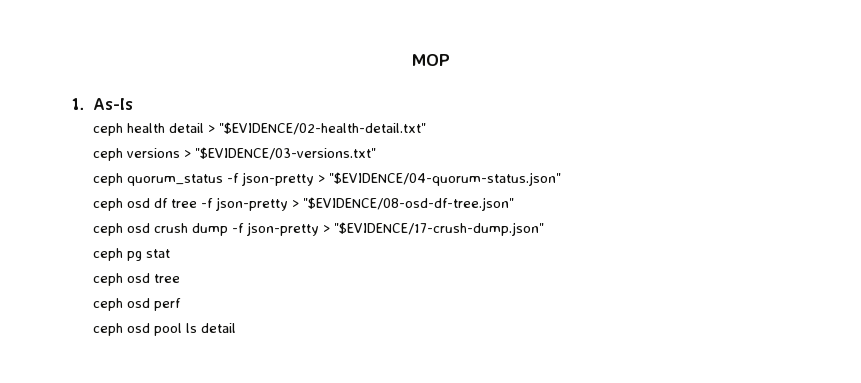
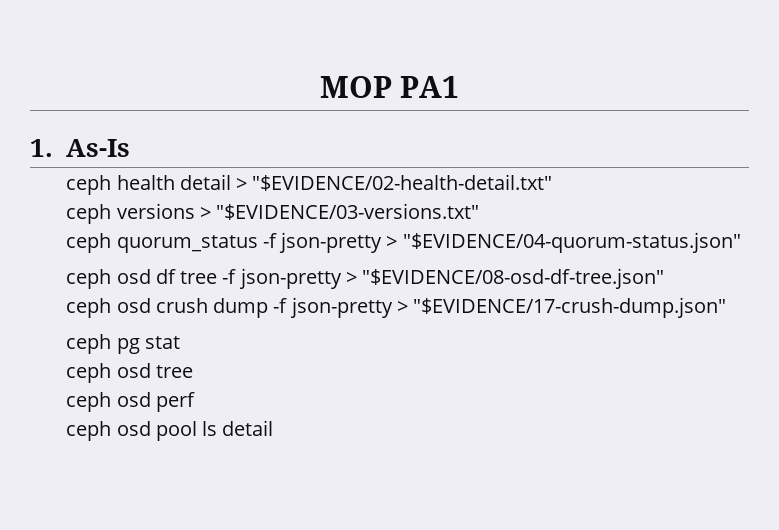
- MOP
+ MOP PA1

